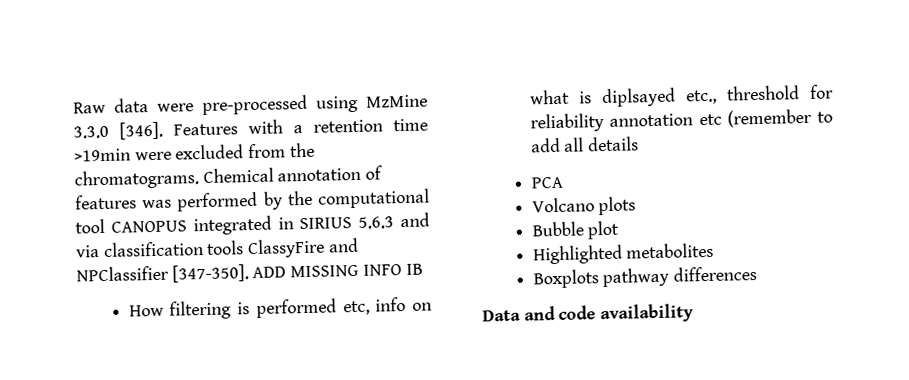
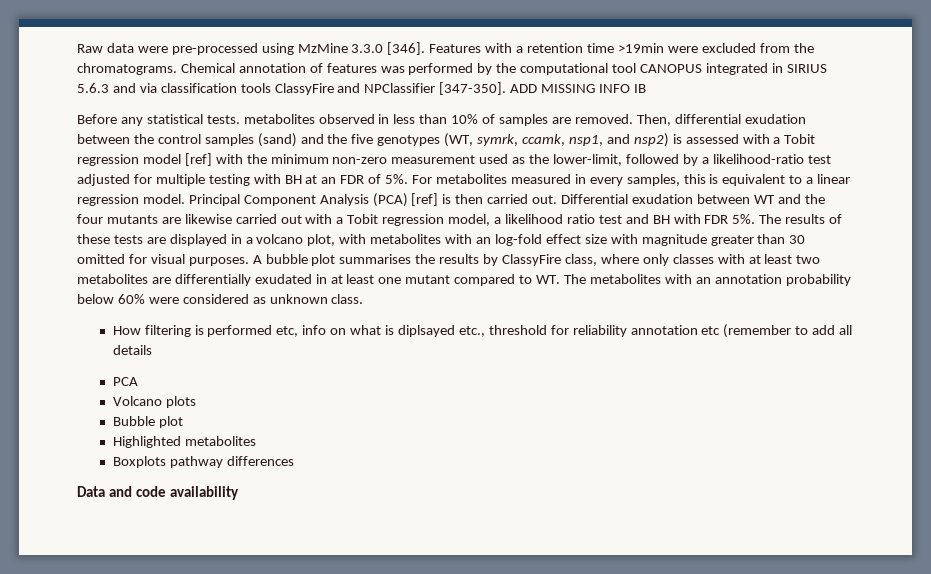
+ Before any statistical tests. metabolites observed in less than 10% of samples are removed. Then, differential exudation between the control samples (sand) and the five genotypes (WT, symrk, ccamk, nsp1, and nsp2) is assessed with a Tobit regression model [ref] with the minimum non-zero measurement used as the lower-limit, followed by a likelihood-ratio test adjusted for multiple testing with BH at an FDR of 5%. For metabolites measured in every samples, this is equivalent to a linear regression model. Principal Component Analysis (PCA) [ref] is then carried out. Differential exudation between WT and the four mutants are likewise carried out with a Tobit regression model, a likelihood ratio test and BH with FDR 5%. The results of these tests are displayed in a volcano plot, with metabolites with an log-fold effect size with magnitude greater than 30 omitted for visual purposes. A bubble plot summarises the results by ClassyFire class, where only classes with at least two metabolites are differentially exudated in at least one mutant compared to WT. The metabolites with an annotation probability below 60% were considered as unknown class.

